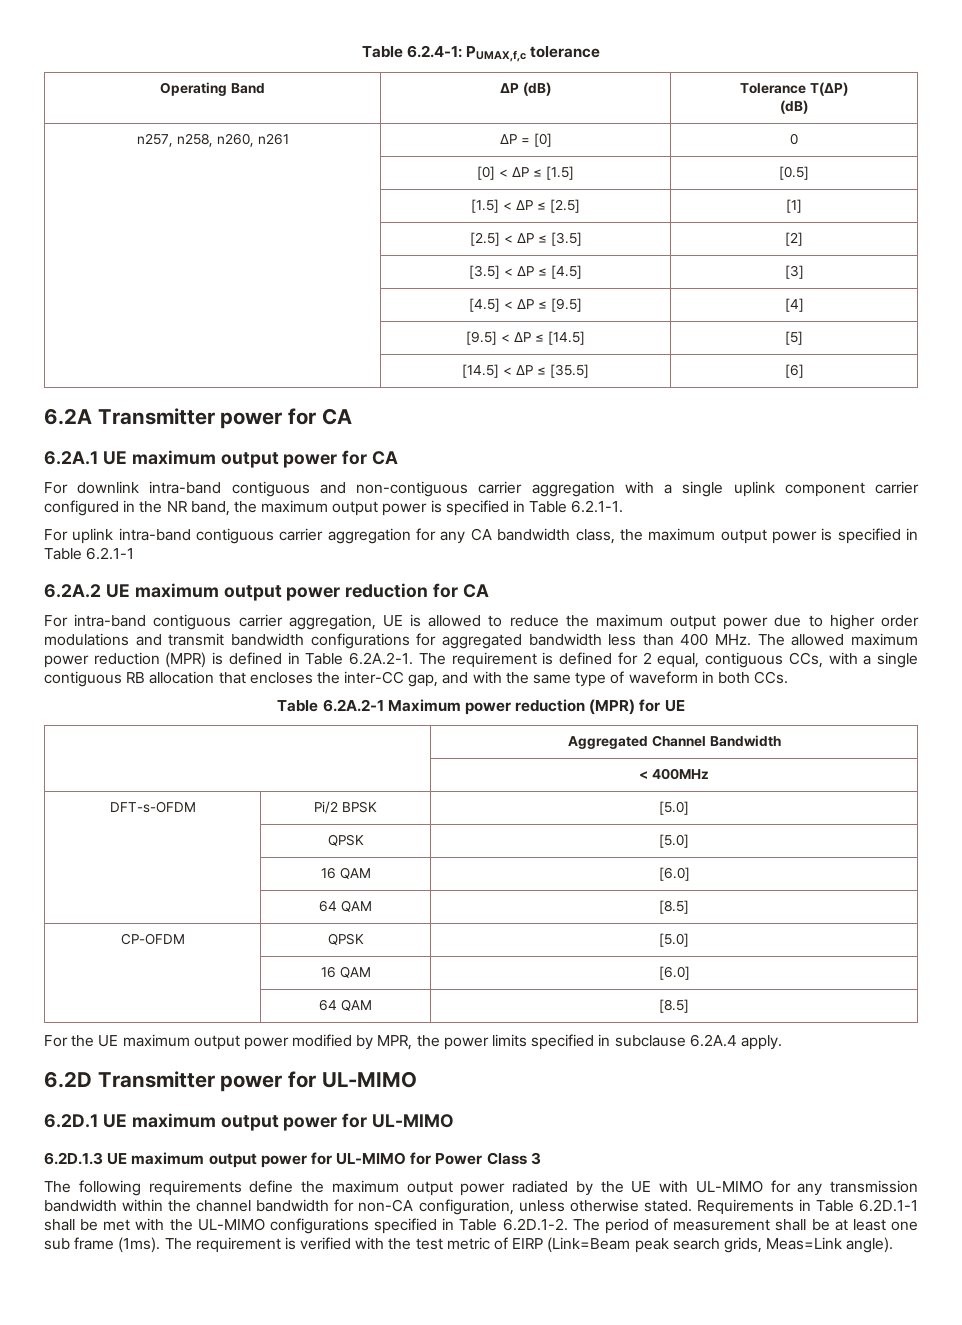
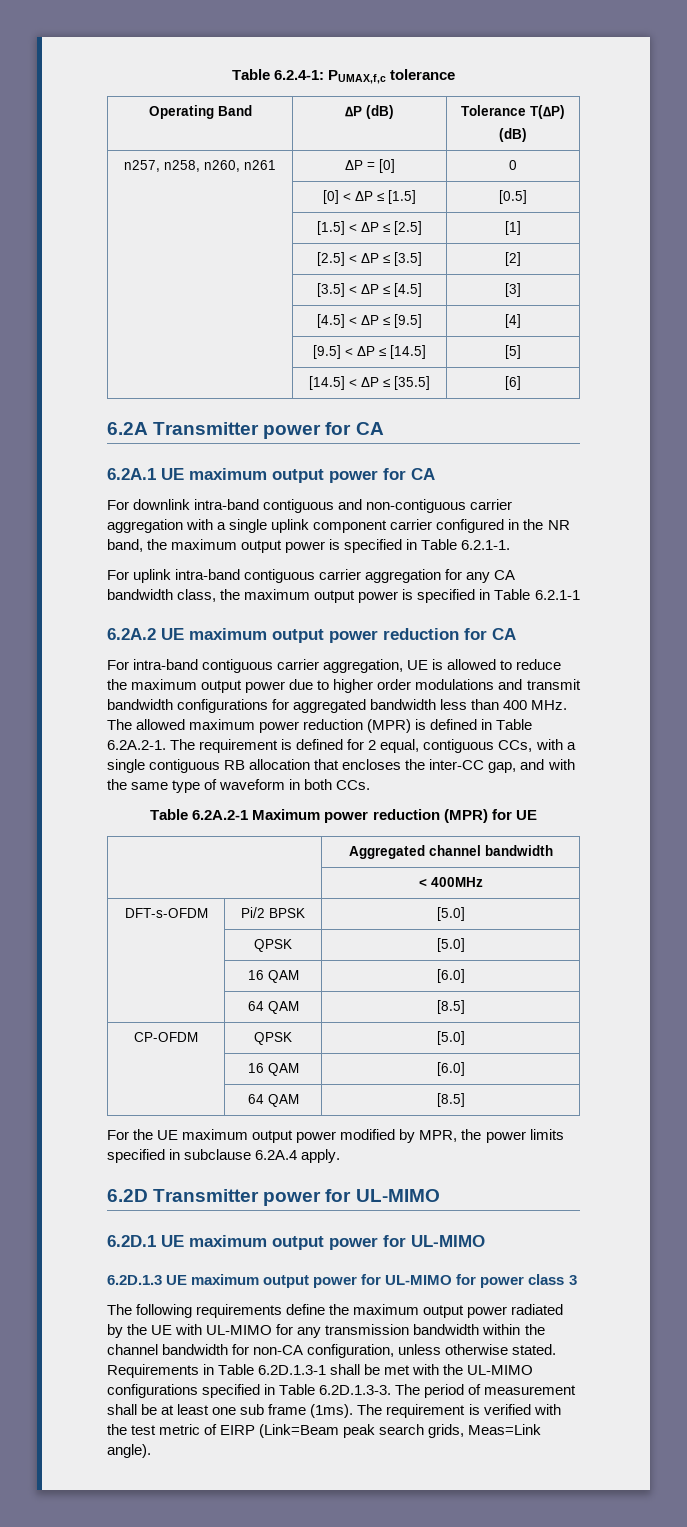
- | Aggregated Channel Bandwidth
+ | Aggregated channel bandwidth
- 6.2D.1.3 UE maximum output power for UL-MIMO for Power Class 3
+ 6.2D.1.3 UE maximum output power for UL-MIMO for power class 3
- Requirements in Table 6.2D.1-1 shall be met with the UL-MIMO configurations specified in Table 6.2D.1-2. The period of measurement shall be at least one sub frame (1ms).
+ Requirements in Table 6.2D.1.3-1 shall be met with the UL-MIMO configurations specified in Table 6.2D.1.3-3. The period of measurement shall be at least one sub frame (1ms).

